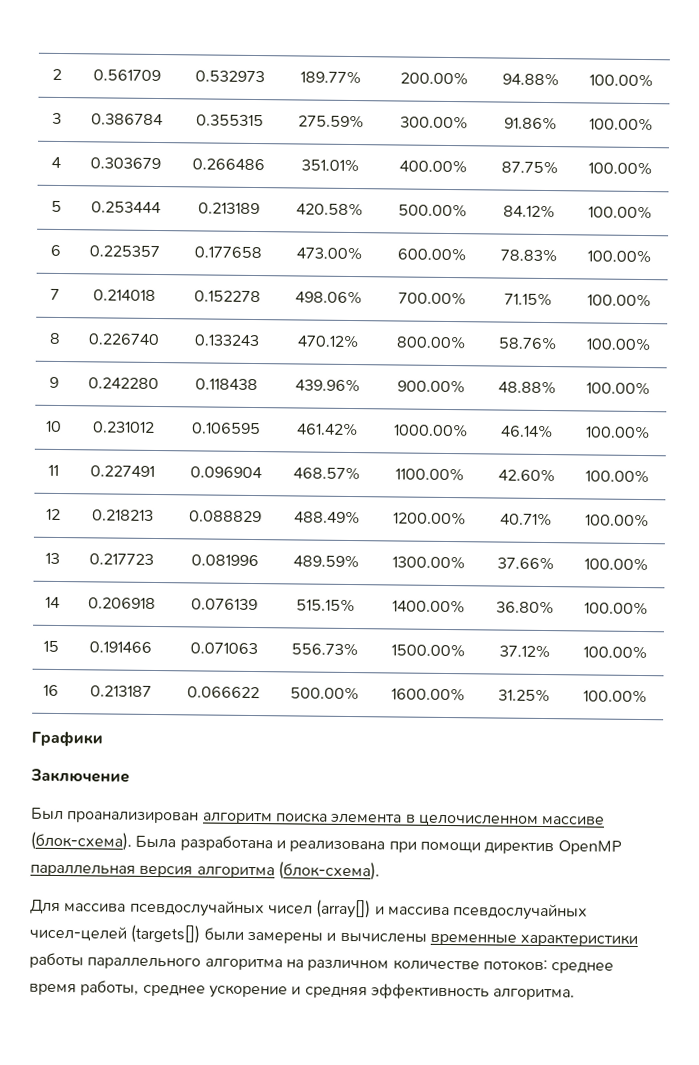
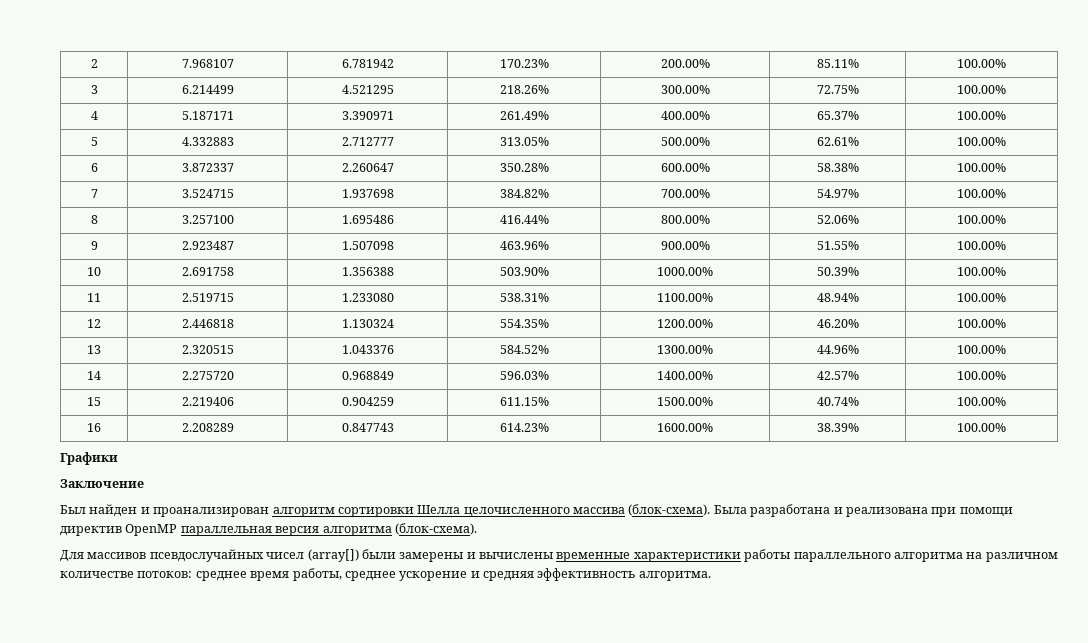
- 2 | 0.561709 | 0.532973 | 189.77% | 200.00% | 94.88% | 100.00%
+ 2 | 7.968107 | 6.781942 | 170.23% | 200.00% | 85.11% | 100.00%
- 3 | 0.386784 | 0.355315 | 275.59% | 300.00% | 91.86% | 100.00%
+ 3 | 6.214499 | 4.521295 | 218.26% | 300.00% | 72.75% | 100.00%
- 4 | 0.303679 | 0.266486 | 351.01% | 400.00% | 87.75% | 100.00%
+ 4 | 5.187171 | 3.390971 | 261.49% | 400.00% | 65.37% | 100.00%
- 5 | 0.253444 | 0.213189 | 420.58% | 500.00% | 84.12% | 100.00%
+ 5 | 4.332883 | 2.712777 | 313.05% | 500.00% | 62.61% | 100.00%
- 6 | 0.225357 | 0.177658 | 473.00% | 600.00% | 78.83% | 100.00%
+ 6 | 3.872337 | 2.260647 | 350.28% | 600.00% | 58.38% | 100.00%
- 7 | 0.214018 | 0.152278 | 498.06% | 700.00% | 71.15% | 100.00%
+ 7 | 3.524715 | 1.937698 | 384.82% | 700.00% | 54.97% | 100.00%
- 8 | 0.226740 | 0.133243 | 470.12% | 800.00% | 58.76% | 100.00%
+ 8 | 3.257100 | 1.695486 | 416.44% | 800.00% | 52.06% | 100.00%
- 9 | 0.242280 | 0.118438 | 439.96% | 900.00% | 48.88% | 100.00%
+ 9 | 2.923487 | 1.507098 | 463.96% | 900.00% | 51.55% | 100.00%
- 10 | 0.231012 | 0.106595 | 461.42% | 1000.00% | 46.14% | 100.00%
+ 10 | 2.691758 | 1.356388 | 503.90% | 1000.00% | 50.39% | 100.00%
- 11 | 0.227491 | 0.096904 | 468.57% | 1100.00% | 42.60% | 100.00%
+ 11 | 2.519715 | 1.233080 | 538.31% | 1100.00% | 48.94% | 100.00%
- 12 | 0.218213 | 0.088829 | 488.49% | 1200.00% | 40.71% | 100.00%
+ 12 | 2.446818 | 1.130324 | 554.35% | 1200.00% | 46.20% | 100.00%
- 13 | 0.217723 | 0.081996 | 489.59% | 1300.00% | 37.66% | 100.00%
+ 13 | 2.320515 | 1.043376 | 584.52% | 1300.00% | 44.96% | 100.00%
- 14 | 0.206918 | 0.076139 | 515.15% | 1400.00% | 36.80% | 100.00%
+ 14 | 2.275720 | 0.968849 | 596.03% | 1400.00% | 42.57% | 100.00%
- 15 | 0.191466 | 0.071063 | 556.73% | 1500.00% | 37.12% | 100.00%
+ 15 | 2.219406 | 0.904259 | 611.15% | 1500.00% | 40.74% | 100.00%
- 16 | 0.213187 | 0.066622 | 500.00% | 1600.00% | 31.25% | 100.00%
+ 16 | 2.208289 | 0.847743 | 614.23% | 1600.00% | 38.39% | 100.00%
- Был проанализирован алгоритм поиска элемента в целочисленном массиве (блок-схема).
+ Был найден и проанализирован алгоритм сортировки Шелла целочисленного массива (блок-схема).
- Для массива псевдослучайных чисел (array[]) и массива псевдослучайных чисел-целей (targets[]) были замерены и вычислены временные характеристики работы параллельного алгоритма на различном количестве потоков: среднее время работы, среднее ускорение и средняя эффективность алгоритма.
+ Для массивов псевдослучайных чисел (array[]) были замерены и вычислены временные характеристики работы параллельного алгоритма на различном количестве потоков: среднее время работы, среднее ускорение и средняя эффективность алгоритма.

